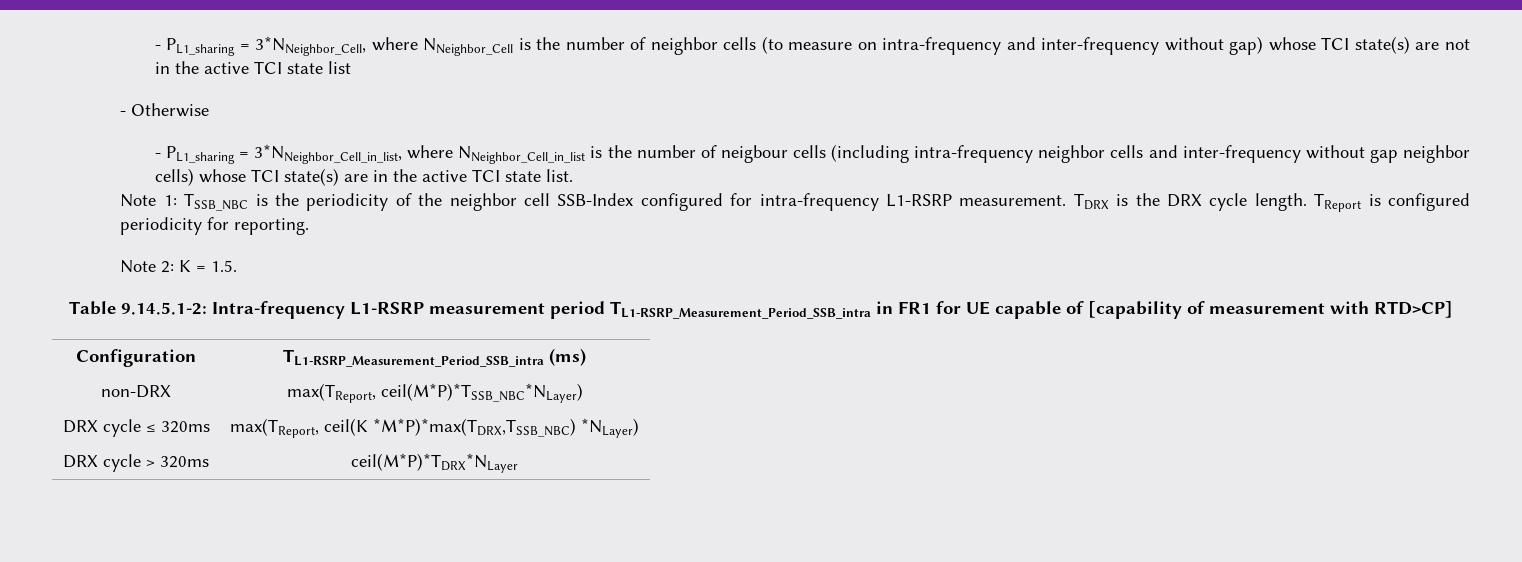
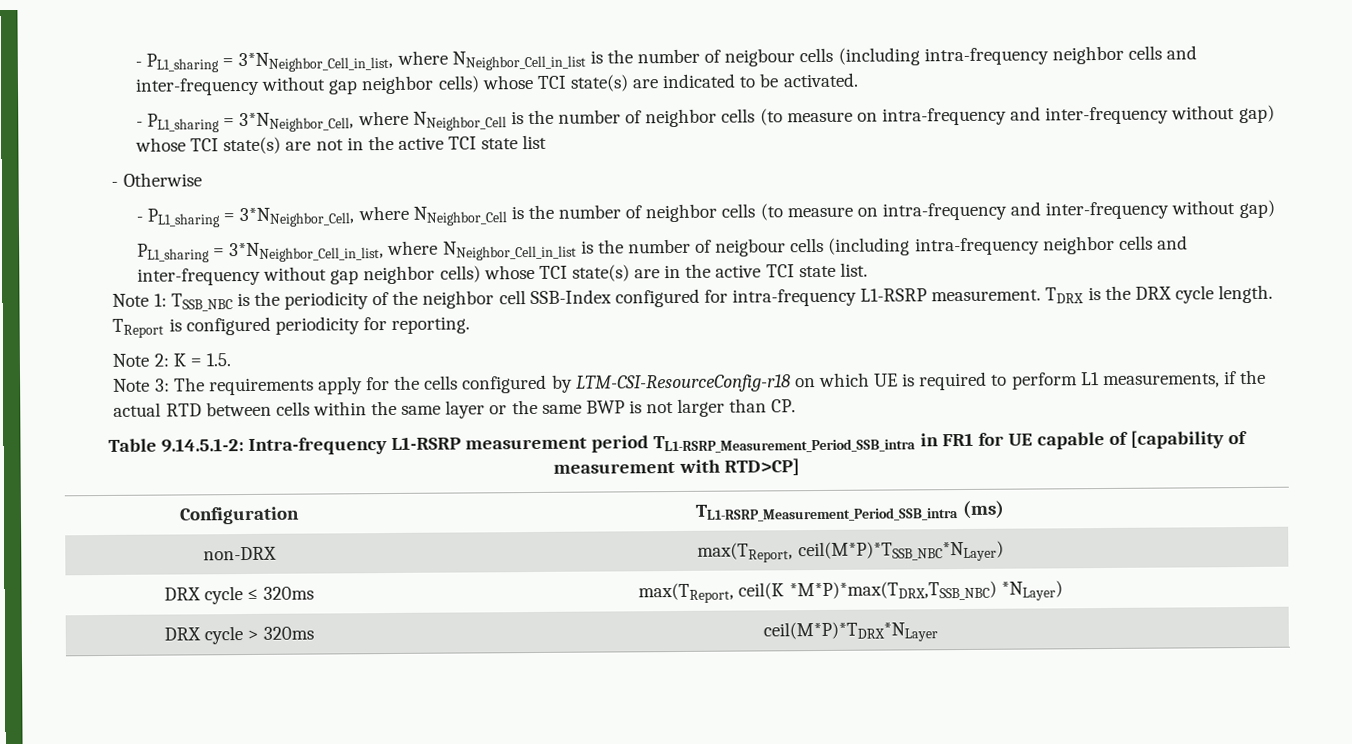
+ - PL1_sharing = 3*NNeighbor_Cell_in_list, where NNeighbor_Cell_in_list is the number of neigbour cells (including intra-frequency neighbor cells and inter-frequency without gap neighbor cells) whose TCI state(s) are indicated to be activated.
  - Otherwise
- - PL1_sharing = 3*NNeighbor_Cell_in_list, where NNeighbor_Cell_in_list is the number of neigbour cells (including intra-frequency neighbor cells and inter-frequency without gap neighbor cells) whose TCI state(s) are in the active TCI state list.
+ - PL1_sharing = 3*NNeighbor_Cell, where NNeighbor_Cell is the number of neighbor cells (to measure on intra-frequency and inter-frequency without gap)
+ PL1_sharing = 3*NNeighbor_Cell_in_list, where NNeighbor_Cell_in_list is the number of neigbour cells (including intra-frequency neighbor cells and inter-frequency without gap neighbor cells) whose TCI state(s) are in the active TCI state list.
+ Note 3: The requirements apply for the cells configured by LTM-CSI-ResourceConfig-r18 on which UE is required to perform L1 measurements, if the actual RTD between cells within the same layer or the same BWP is not larger than CP.

